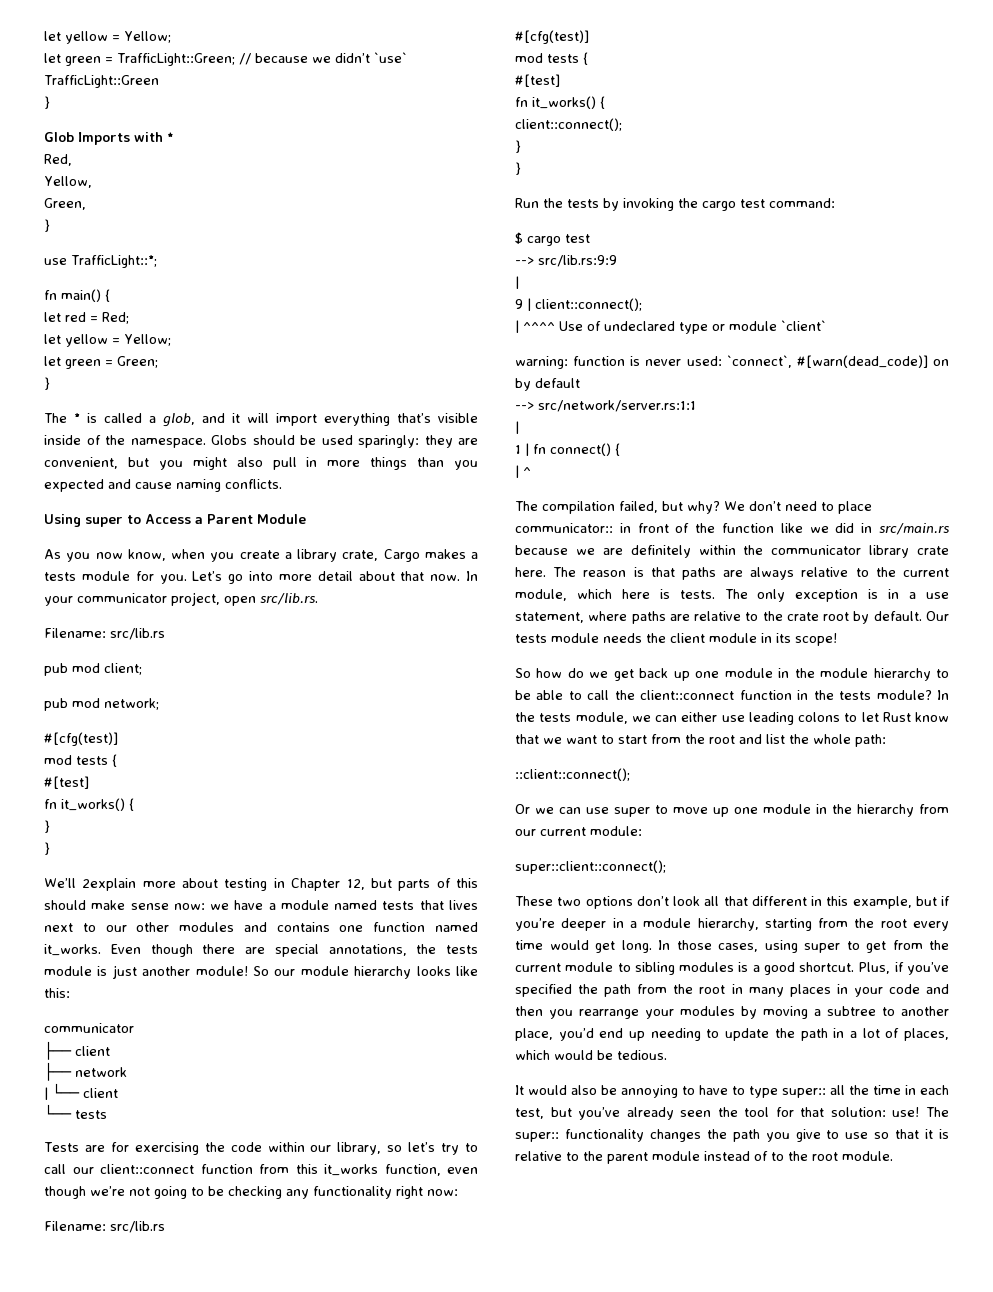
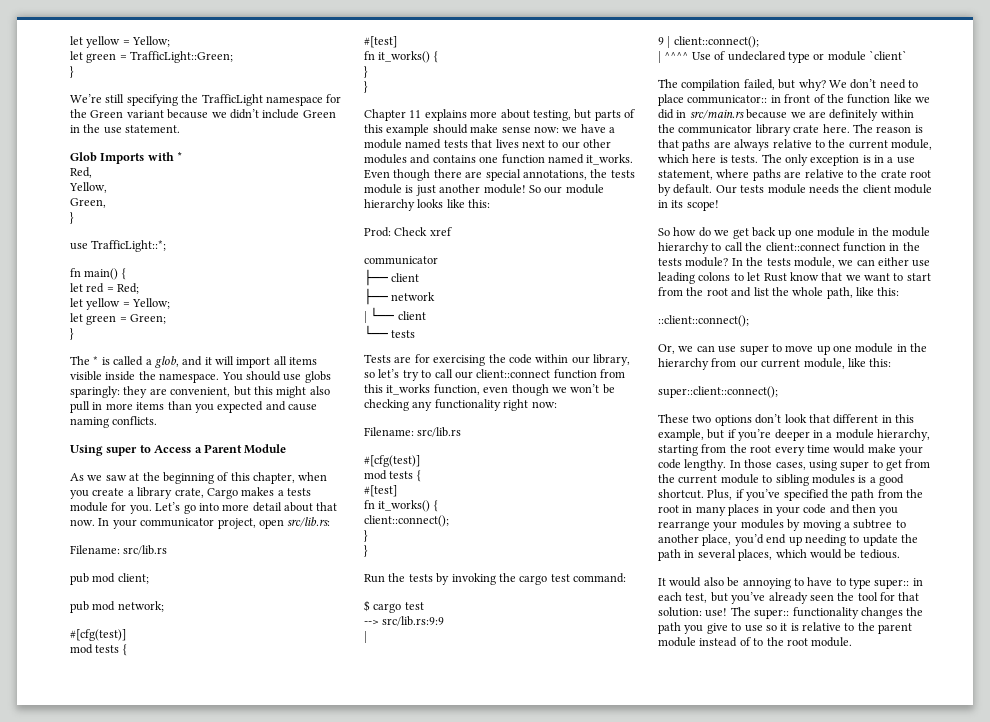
- let green = TrafficLight::Green; // because we didn’t `use` TrafficLight::Green
+ let green = TrafficLight::Green;
  }
+ We’re still specifying the TrafficLight namespace for the Green variant because we didn’t include Green in the use statement.
- The * is called a glob, and it will import everything that’s visible inside of the namespace.
+ The * is called a glob, and it will import all items visible inside the namespace.
- Globs should be used sparingly: they are convenient, but you might also pull in more things than you expected and cause naming conflicts.
+ You should use globs sparingly: they are convenient, but this might also pull in more items than you expected and cause naming conflicts.
- As you now know, when you create a library crate, Cargo makes a tests module for you.
+ As we saw at the beginning of this chapter, when you create a library crate, Cargo makes a tests module for you.
- In your communicator project, open src/lib.rs.
+ In your communicator project, open src/lib.rs:
- We’ll 2explain more about testing in Chapter 12, but parts of this should make sense now: we have a module named tests that lives next to our other modules and contains one function named it_works.
+ Chapter 11 explains more about testing, but parts of this example should make sense now: we have a module named tests that lives next to our other modules and contains one function named it_works.
+ Prod: Check xref
- Tests are for exercising the code within our library, so let’s try to call our client::connect function from this it_works function, even though we’re not going to be checking any functionality right now:
+ Tests are for exercising the code within our library, so let’s try to call our client::connect function from this it_works function, even though we won’t be checking any functionality right now:
- warning: function is never used: `connect`, #[warn(dead_code)] on by default
- --> src/network/server.rs:1:1
- |
- 1 | fn connect() {
- | ^
- So how do we get back up one module in the module hierarchy to be able to call the client::connect function in the tests module?
+ So how do we get back up one module in the module hierarchy to call the client::connect function in the tests module?
- In the tests module, we can either use leading colons to let Rust know that we want to start from the root and list the whole path:
+ In the tests module, we can either use leading colons to let Rust know that we want to start from the root and list the whole path, like this:
- Or we can use super to move up one module in the hierarchy from our current module:
+ Or, we can use super to move up one module in the hierarchy from our current module, like this:
- These two options don’t look all that different in this example, but if you’re deeper in a module hierarchy, starting from the root every time would get long.
+ These two options don’t look that different in this example, but if you’re deeper in a module hierarchy, starting from the root every time would make your code lengthy.
- Plus, if you’ve specified the path from the root in many places in your code and then you rearrange your modules by moving a subtree to another place, you’d end up needing to update the path in a lot of places, which would be tedious.
+ Plus, if you’ve specified the path from the root in many places in your code and then you rearrange your modules by moving a subtree to another place, you’d end up needing to update the path in several places, which would be tedious.
- It would also be annoying to have to type super:: all the time in each test, but you’ve already seen the tool for that solution: use!
+ It would also be annoying to have to type super:: in each test, but you’ve already seen the tool for that solution: use!
- The super:: functionality changes the path you give to use so that it is relative to the parent module instead of to the root module.
+ The super:: functionality changes the path you give to use so it is relative to the parent module instead of to the root module.

